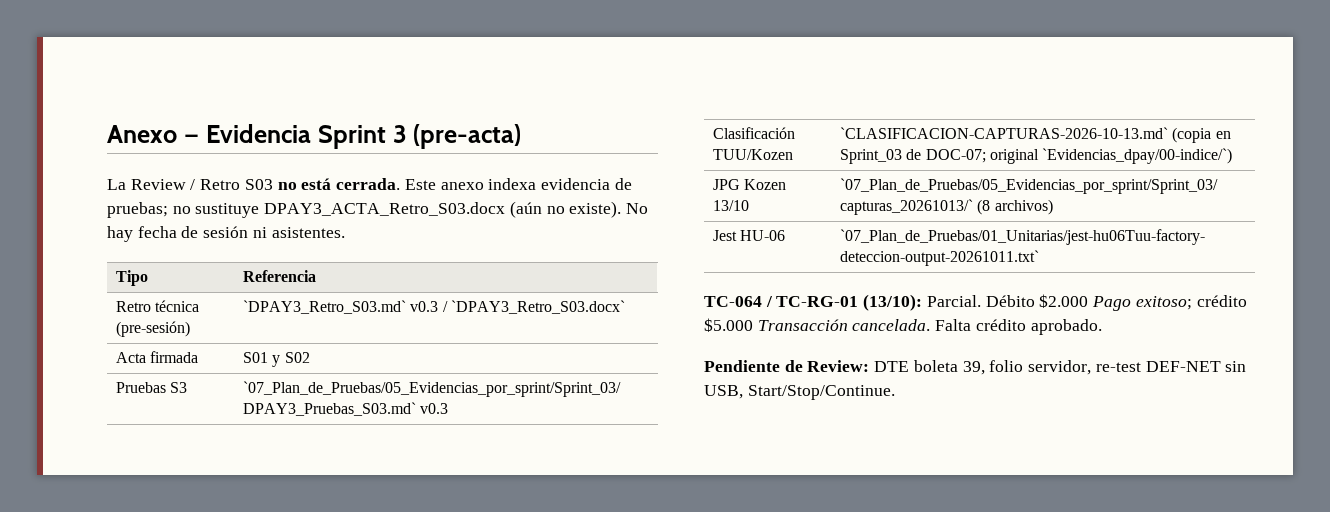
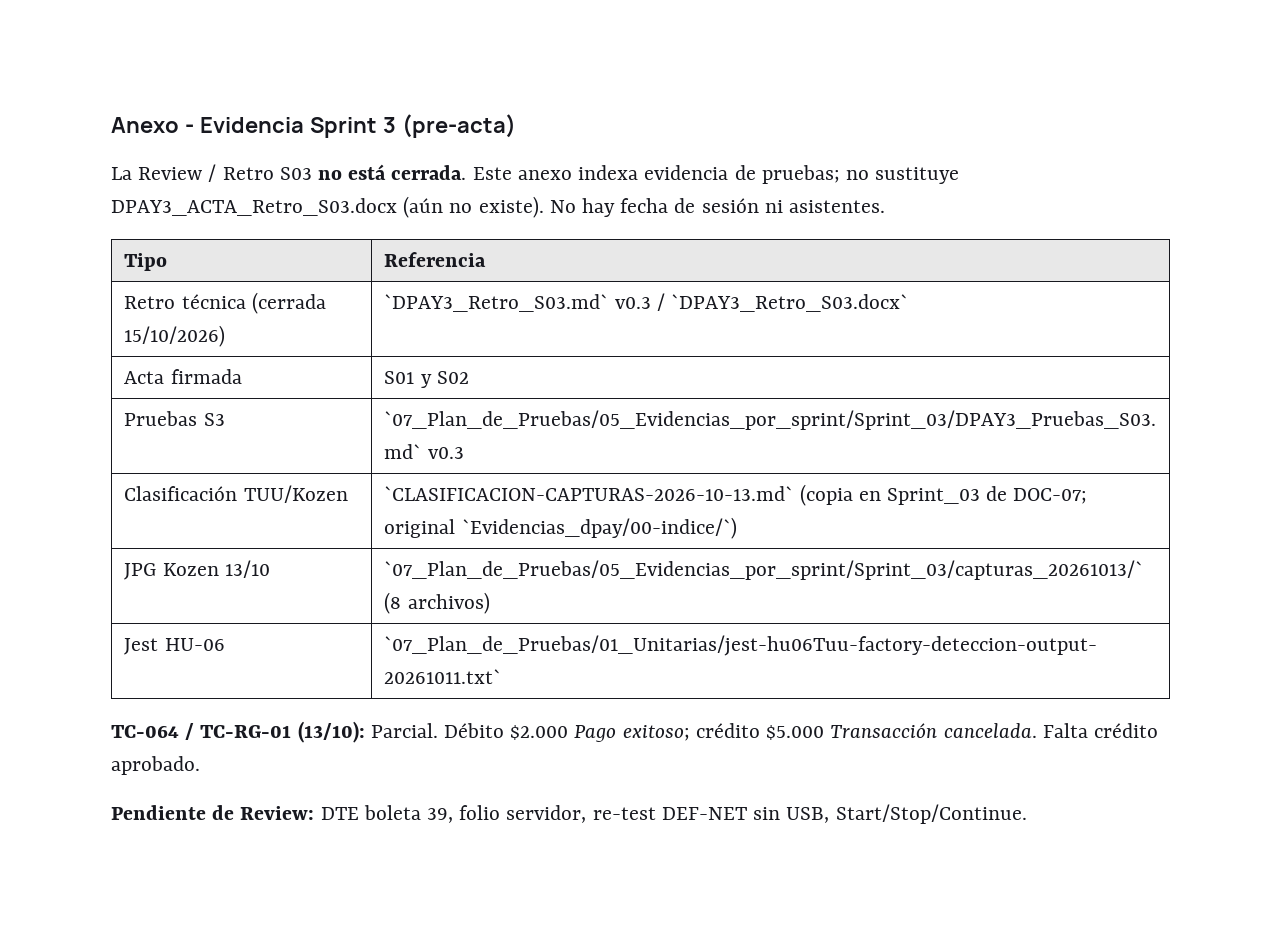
- Anexo — Evidencia Sprint 3 (pre-acta)
+ Anexo - Evidencia Sprint 3 (pre-acta)
- Retro técnica (pre-sesión) | `DPAY3_Retro_S03.md` v0.3 / `DPAY3_Retro_S03.docx`
+ Retro técnica (cerrada 15/10/2026) | `DPAY3_Retro_S03.md` v0.3 / `DPAY3_Retro_S03.docx`

